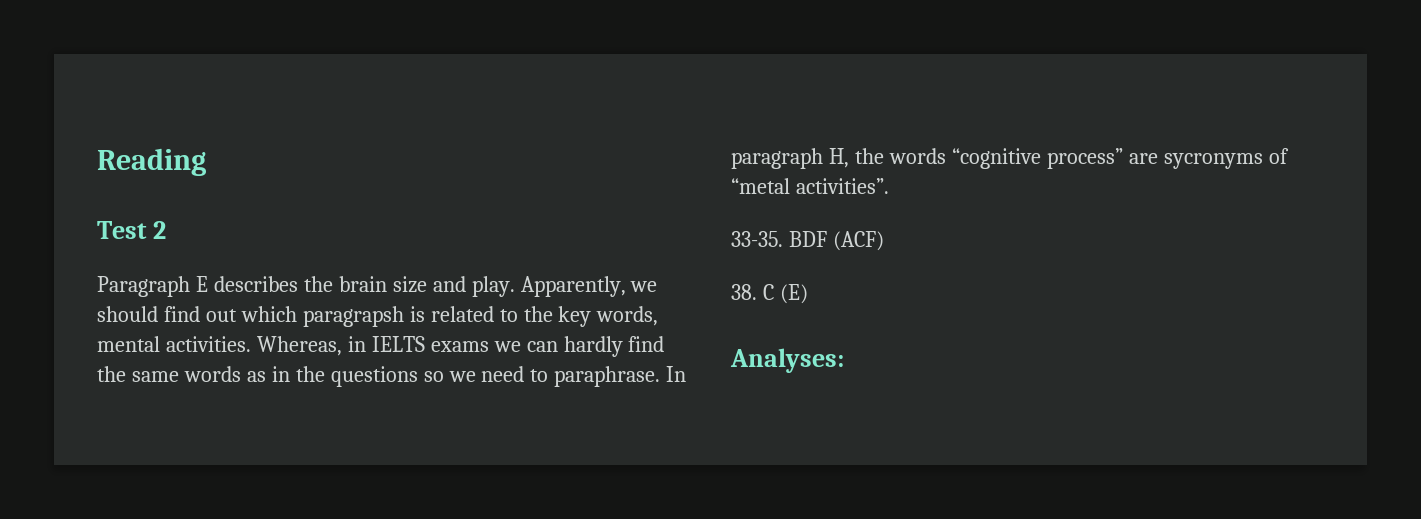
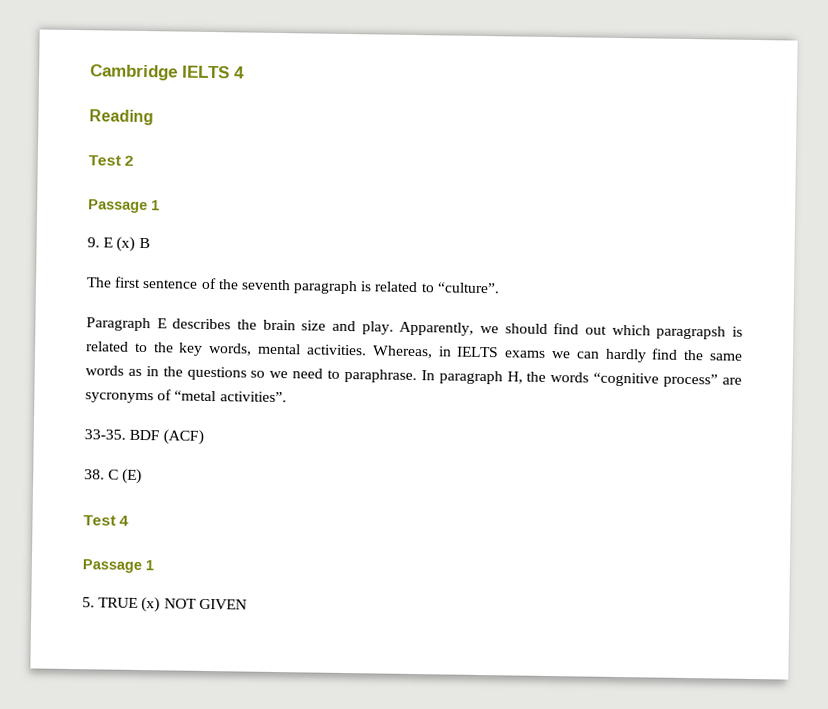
+ Cambridge IELTS 4
  Test 2
+ Passage 1
+ 9. E (x) B
+ The first sentence of the seventh paragraph is related to “culture”.
- Analyses:
+ Test 4
+ Passage 1
+ 5. TRUE (x) NOT GIVEN

